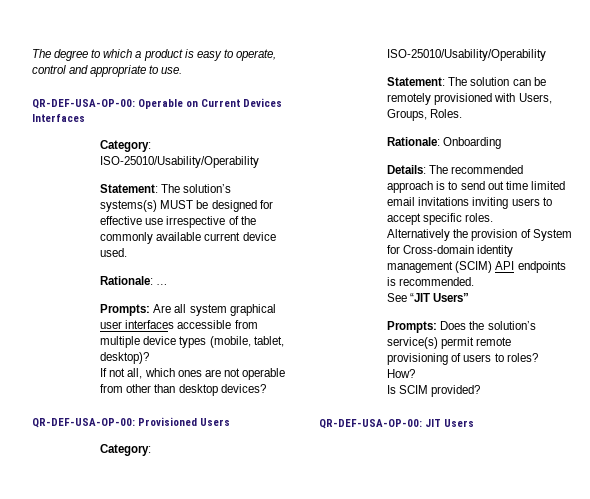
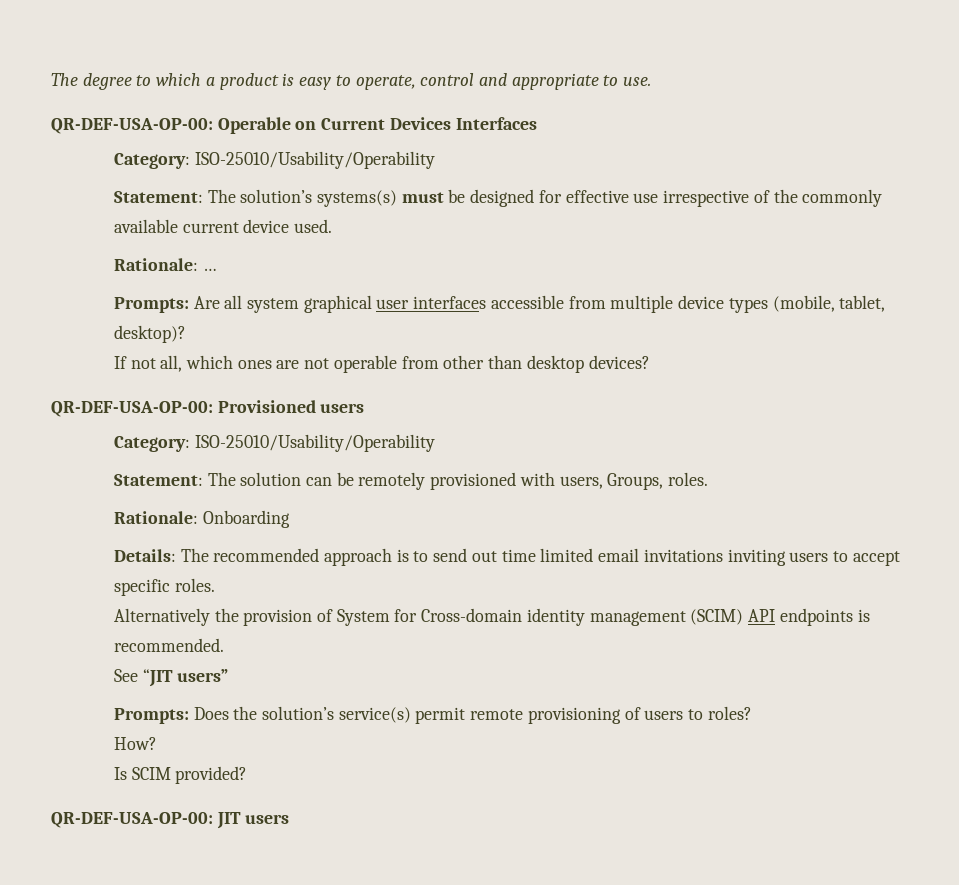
- Statement: The solution’s systems(s) MUST be designed for effective use irrespective of the commonly available current device used.
+ Statement: The solution’s systems(s) must be designed for effective use irrespective of the commonly available current device used.
- QR-DEF-USA-OP-00: Provisioned Users
+ QR-DEF-USA-OP-00: Provisioned users
- Statement: The solution can be remotely provisioned with Users, Groups, Roles.
+ Statement: The solution can be remotely provisioned with users, Groups, roles.
- See “JIT Users”
+ See “JIT users”
- QR-DEF-USA-OP-00: JIT Users
+ QR-DEF-USA-OP-00: JIT users

